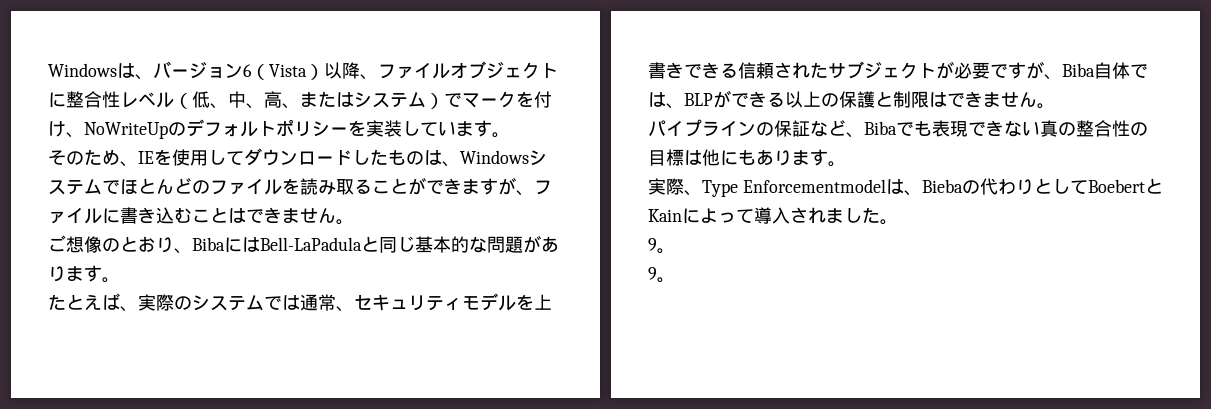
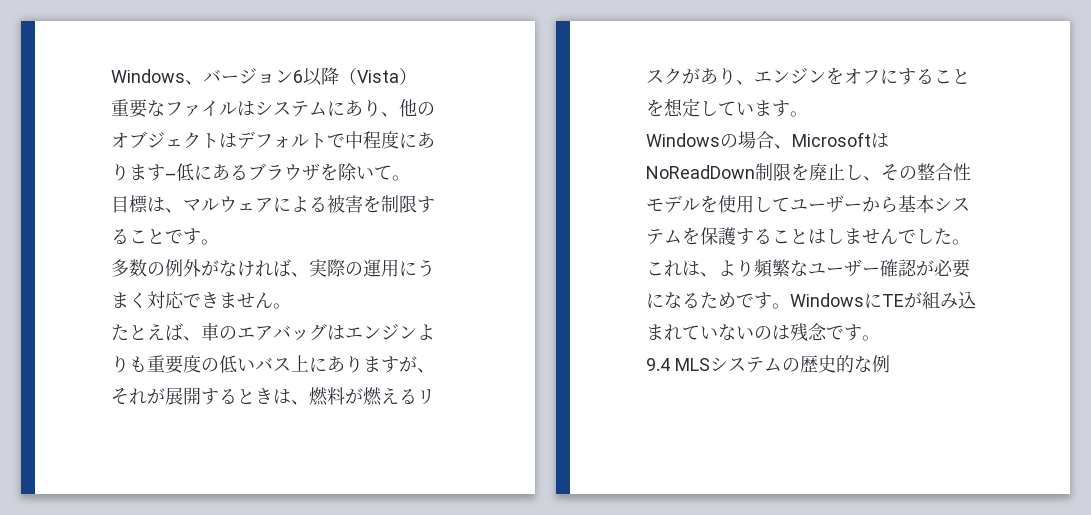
- Windowsは、バージョン6（Vista）以降、ファイルオブジェクトに整合性レベル（低、中、高、またはシステム）でマークを付け、NoWriteUpのデフォルトポリシーを実装しています。
- そのため、IEを使用してダウンロードしたものは、Windowsシステムでほとんどのファイルを読み取ることができますが、ファイルに書き込むことはできません。
- ご想像のとおり、BibaにはBell-LaPadulaと同じ基本的な問題があります。
- たとえば、実際のシステムでは通常、セキュリティモデルを上書きできる信頼されたサブジェクトが必要ですが、Biba自体では、BLPができる以上の保護と制限はできません。
- パイプラインの保証など、Bibaでも表現できない真の整合性の目標は他にもあります。
- 実際、Type Enforcementmodelは、Biebaの代わりとしてBoebertとKainによって導入されました。
- 9。
- 9。
+ Windows、バージョン6以降（Vista）
+ 重要なファイルはシステムにあり、他のオブジェクトはデフォルトで中程度にあります–低にあるブラウザを除いて。
+ 目標は、マルウェアによる被害を制限することです。
+ 多数の例外がなければ、実際の運用にうまく対応できません。
+ たとえば、車のエアバッグはエンジンよりも重要度の低いバス上にありますが、それが展開するときは、燃料が燃えるリスクがあり、エンジンをオフにすることを想定しています。
+ Windowsの場合、MicrosoftはNoReadDown制限を廃止し、その整合性モデルを使用してユーザーから基本システムを保護することはしませんでした。これは、より頻繁なユーザー確認が必要になるためです。WindowsにTEが組み込まれていないのは残念です。
+ 9.4 MLSシステムの歴史的な例

